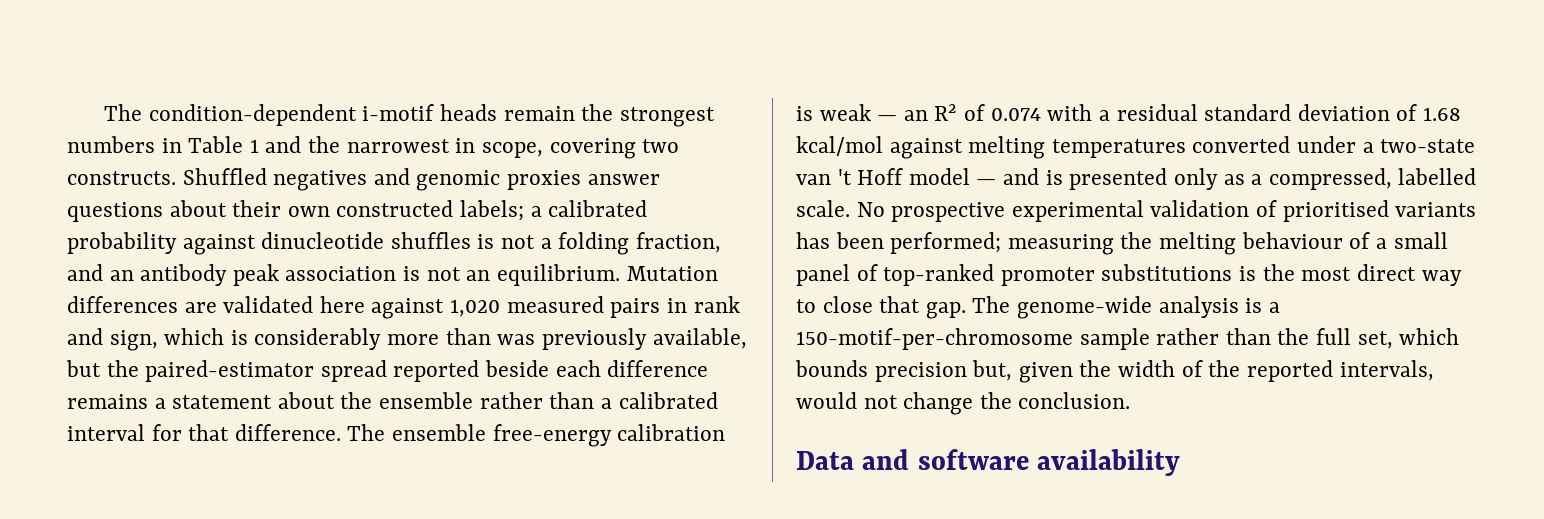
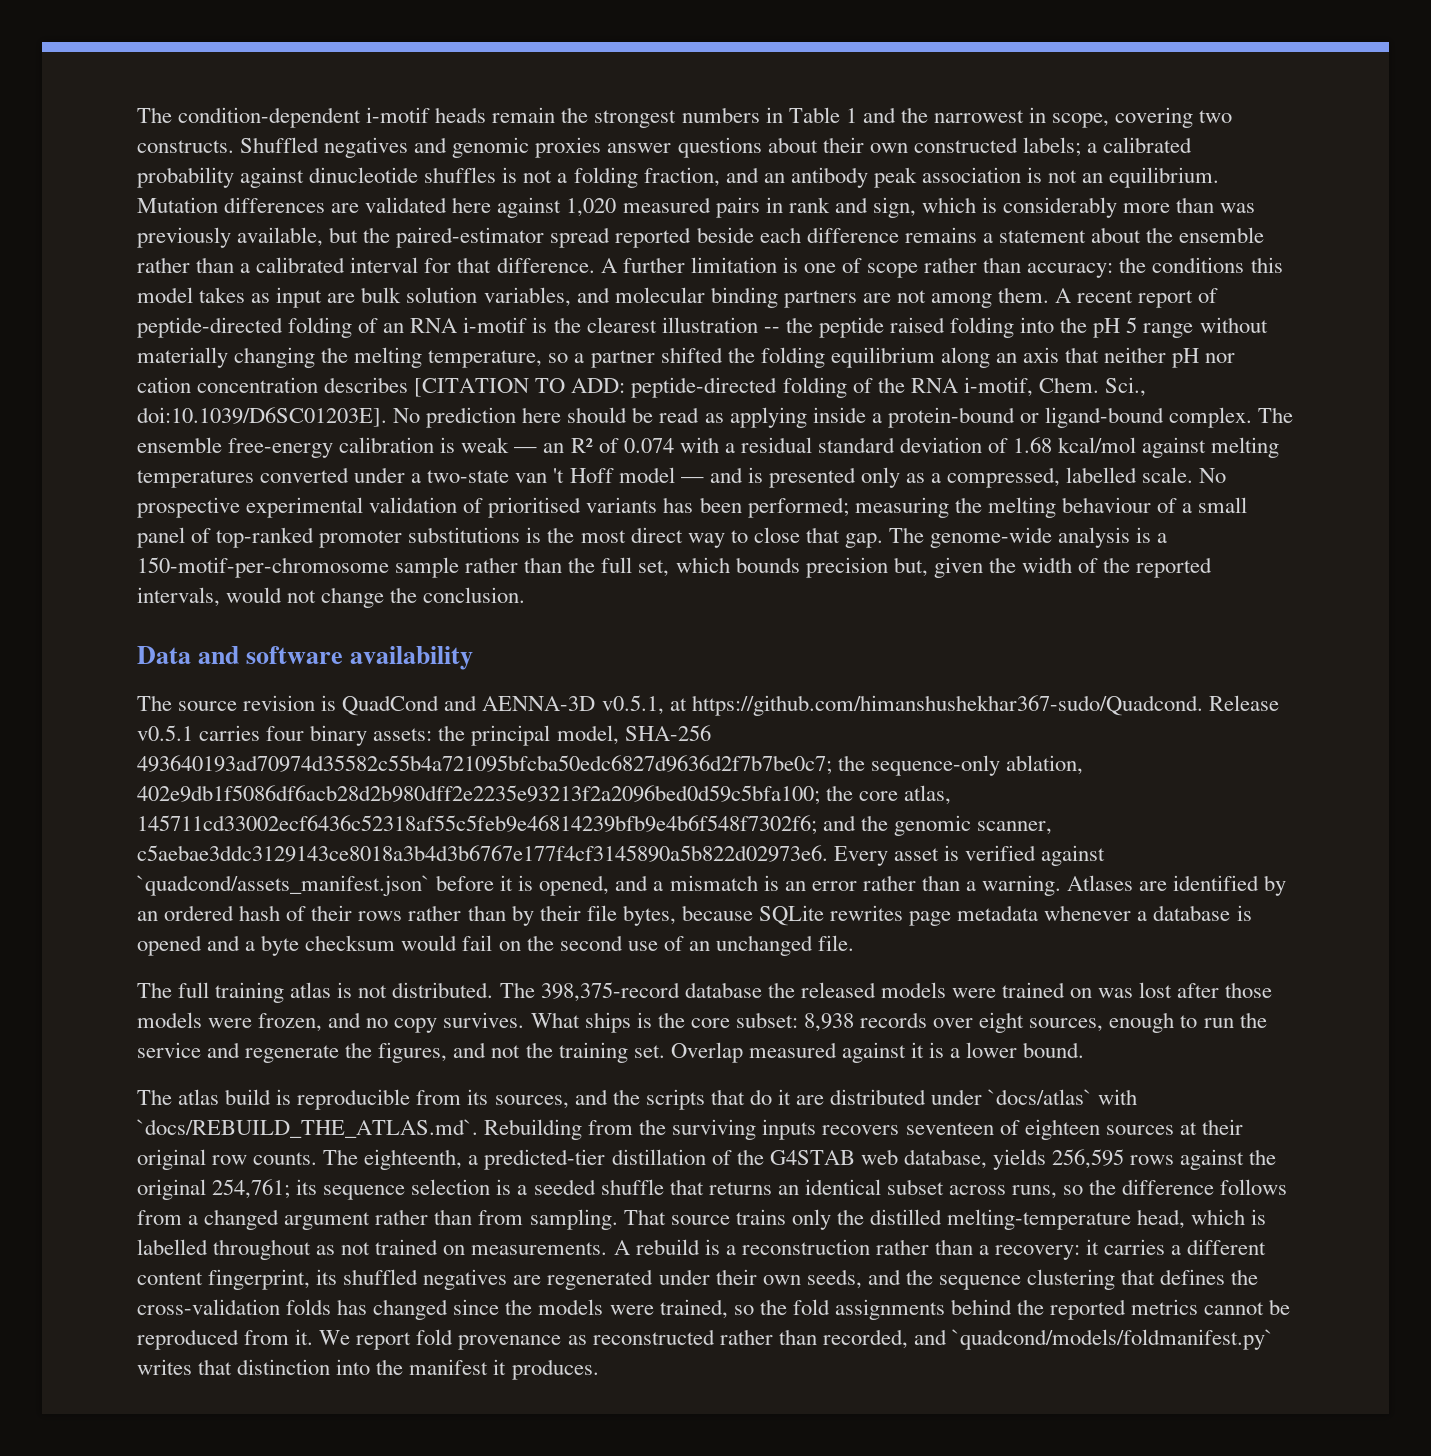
+ A further limitation is one of scope rather than accuracy: the conditions this model takes as input are bulk solution variables, and molecular binding partners are not among them. A recent report of peptide-directed folding of an RNA i-motif is the clearest illustration -- the peptide raised folding into the pH 5 range without materially changing the melting temperature, so a partner shifted the folding equilibrium along an axis that neither pH nor cation concentration describes [CITATION TO ADD: peptide-directed folding of the RNA i-motif, Chem. Sci., doi:10.1039/D6SC01203E]. No prediction here should be read as applying inside a protein-bound or ligand-bound complex.
+ The source revision is QuadCond and AENNA-3D v0.5.1, at https://github.com/himanshushekhar367-sudo/Quadcond. Release v0.5.1 carries four binary assets: the principal model, SHA-256 493640193ad70974d35582c55b4a721095bfcba50edc6827d9636d2f7b7be0c7; the sequence-only ablation, 402e9db1f5086df6acb28d2b980dff2e2235e93213f2a2096bed0d59c5bfa100; the core atlas, 145711cd33002ecf6436c52318af55c5feb9e46814239bfb9e4b6f548f7302f6; and the genomic scanner, c5aebae3ddc3129143ce8018a3b4d3b6767e177f4cf3145890a5b822d02973e6. Every asset is verified against `quadcond/assets_manifest.json` before it is opened, and a mismatch is an error rather than a warning. Atlases are identified by an ordered hash of their rows rather than by their file bytes, because SQLite rewrites page metadata whenever a database is opened and a byte checksum would fail on the second use of an unchanged file.
+ The full training atlas is not distributed. The 398,375-record database the released models were trained on was lost after those models were frozen, and no copy survives. What ships is the core subset: 8,938 records over eight sources, enough to run the service and regenerate the figures, and not the training set. Overlap measured against it is a lower bound.
+ The atlas build is reproducible from its sources, and the scripts that do it are distributed under `docs/atlas` with `docs/REBUILD_THE_ATLAS.md`. Rebuilding from the surviving inputs recovers seventeen of eighteen sources at their original row counts. The eighteenth, a predicted-tier distillation of the G4STAB web database, yields 256,595 rows against the original 254,761; its sequence selection is a seeded shuffle that returns an identical subset across runs, so the difference follows from a changed argument rather than from sampling. That source trains only the distilled melting-temperature head, which is labelled throughout as not trained on measurements. A rebuild is a reconstruction rather than a recovery: it carries a different content fingerprint, its shuffled negatives are regenerated under their own seeds, and the sequence clustering that defines the cross-validation folds has changed since the models were trained, so the fold assignments behind the reported metrics cannot be reproduced from it. We report fold provenance as reconstructed rather than recorded, and `quadcond/models/foldmanifest.py` writes that distinction into the manifest it produces.

